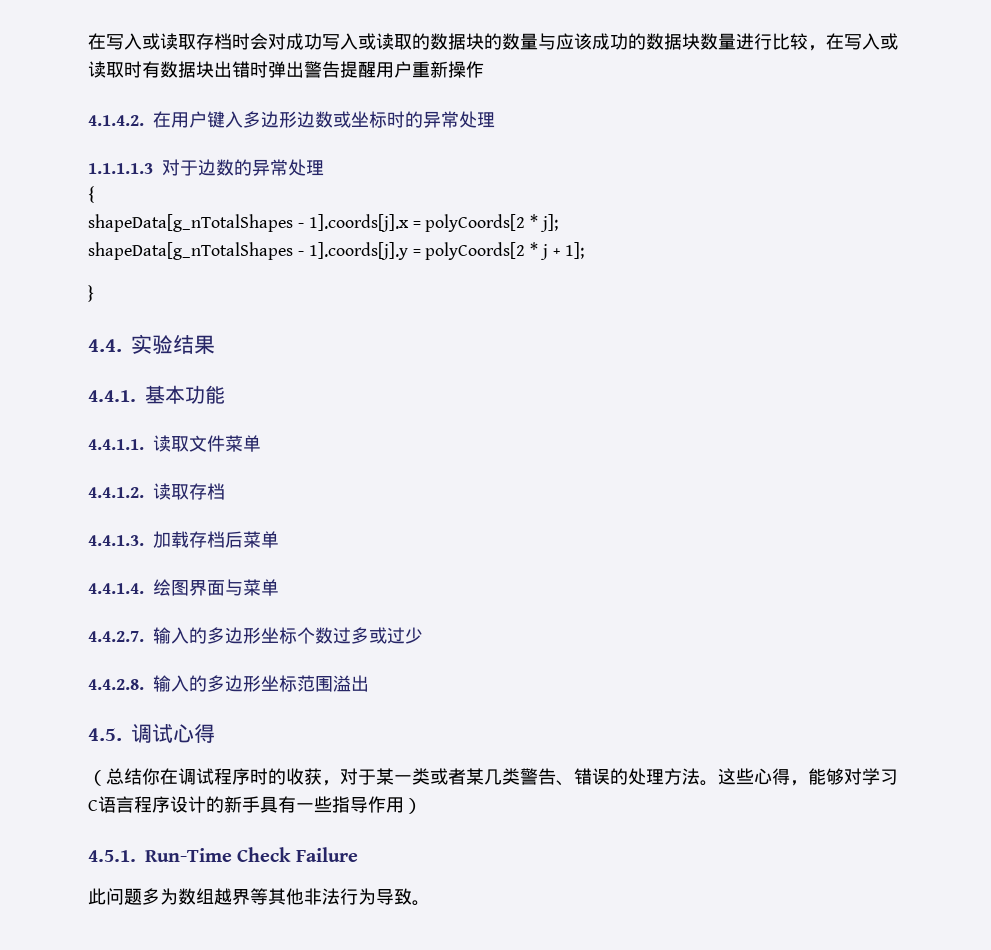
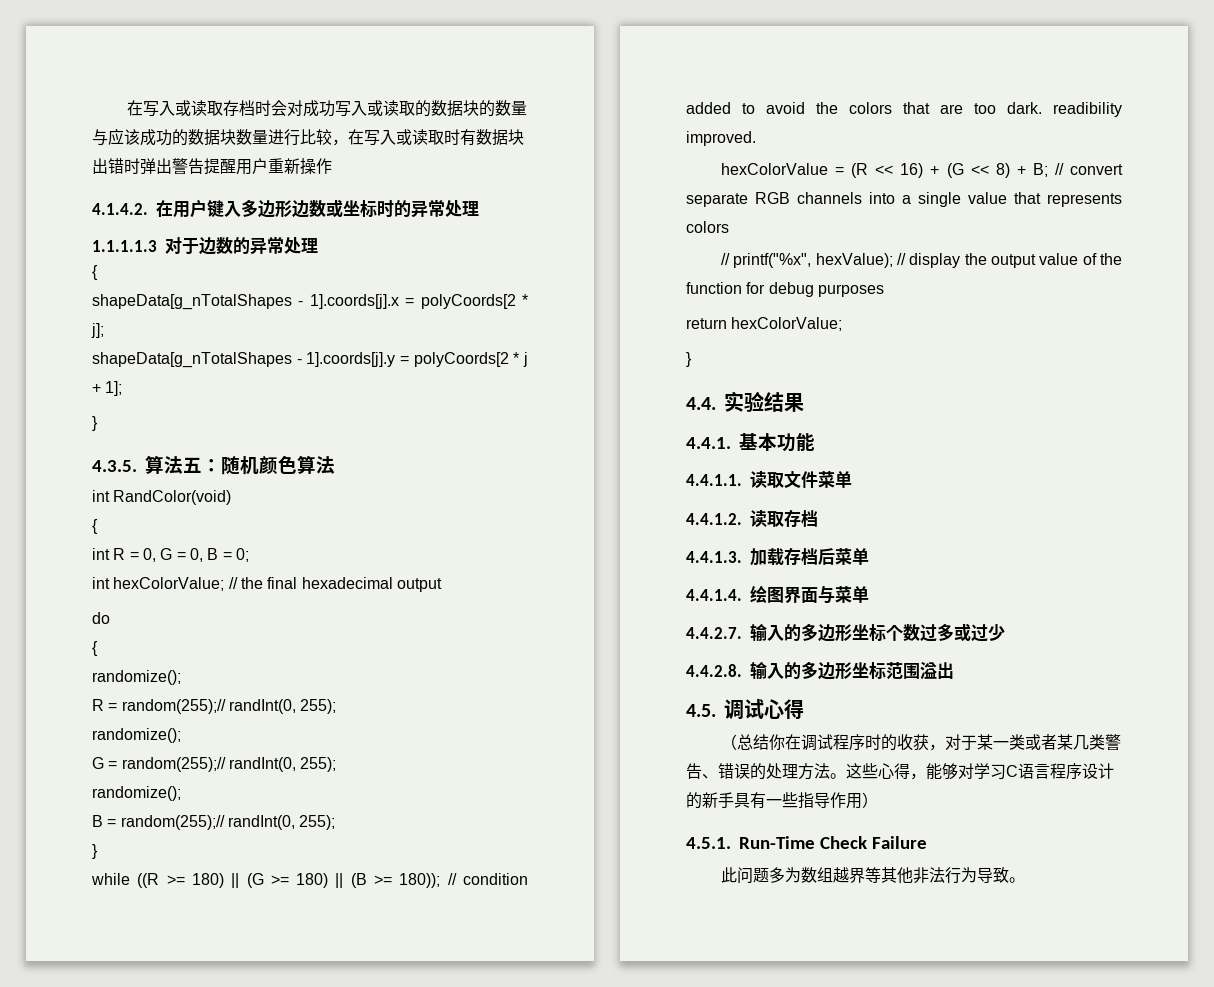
+ 4.3.5.算法五：随机颜色算法
+ int RandColor(void)
+ {
+ int R = 0, G = 0, B = 0;
+ int hexColorValue; // the final hexadecimal output
+ do
+ {
+ randomize();
+ R = random(255);// randInt(0, 255);
+ randomize();
+ G = random(255);// randInt(0, 255);
+ randomize();
+ B = random(255);// randInt(0, 255);
+ }
+ while ((R >= 180) || (G >= 180) || (B >= 180)); // condition added to avoid the colors that are too dark. readibility improved.
+ hexColorValue = (R << 16) + (G << 8) + B; // convert separate RGB channels into a single value that represents colors
+ // printf("%x", hexValue); // display the output value of the function for debug purposes
+ return hexColorValue;
+ }

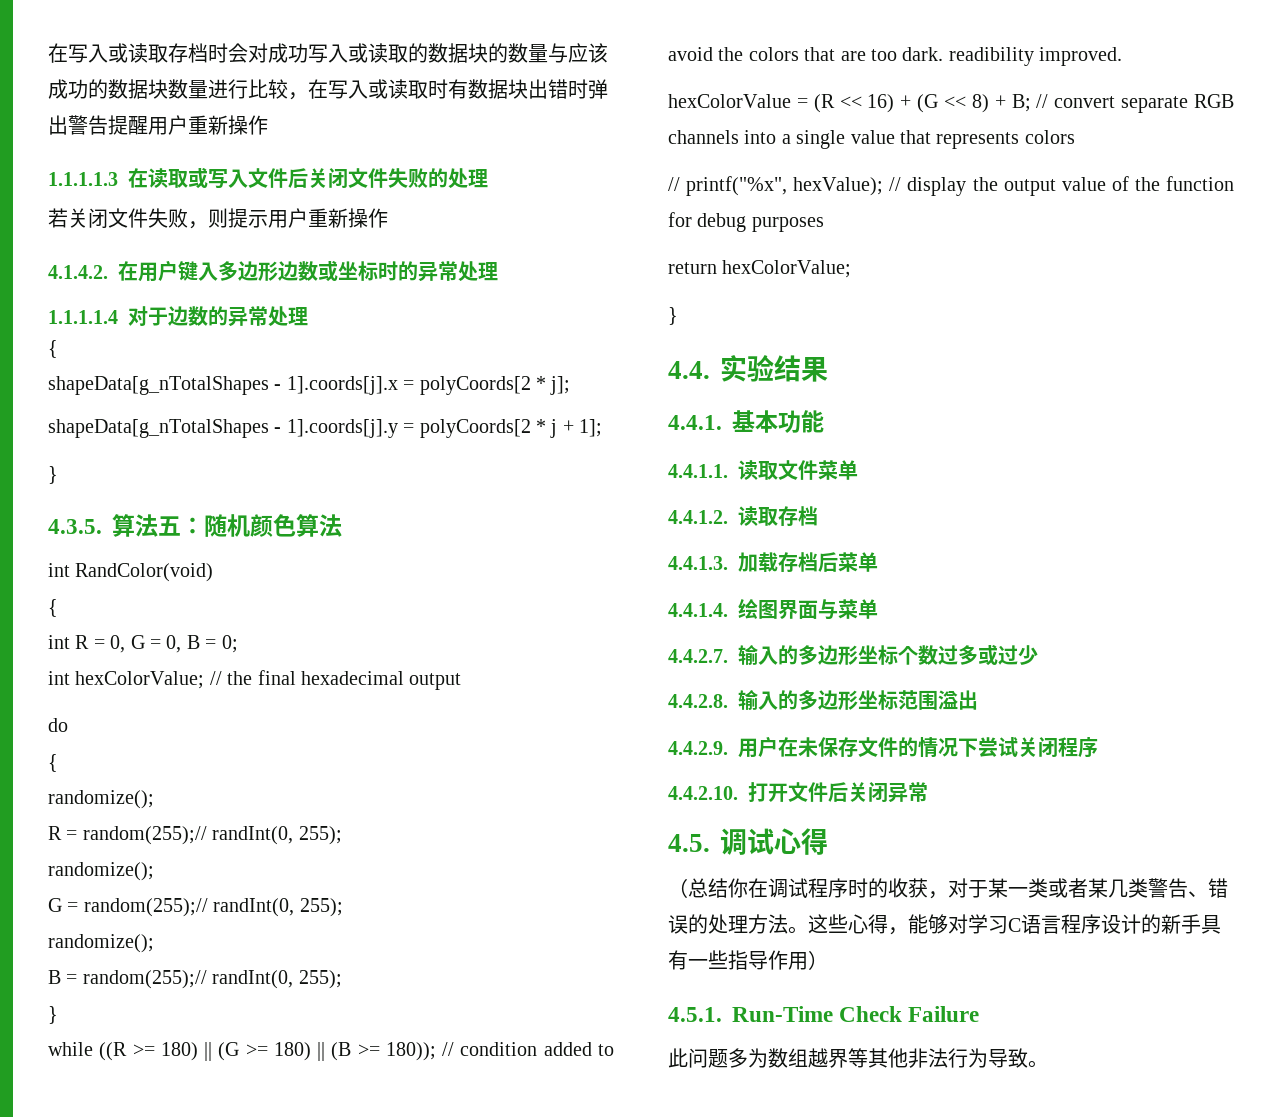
+ 1.1.1.1.3在读取或写入文件后关闭文件失败的处理
+ 若关闭文件失败，则提示用户重新操作
- 1.1.1.1.3对于边数的异常处理
+ 1.1.1.1.4对于边数的异常处理
+ 4.4.2.9.用户在未保存文件的情况下尝试关闭程序
+ 4.4.2.10.打开文件后关闭异常

